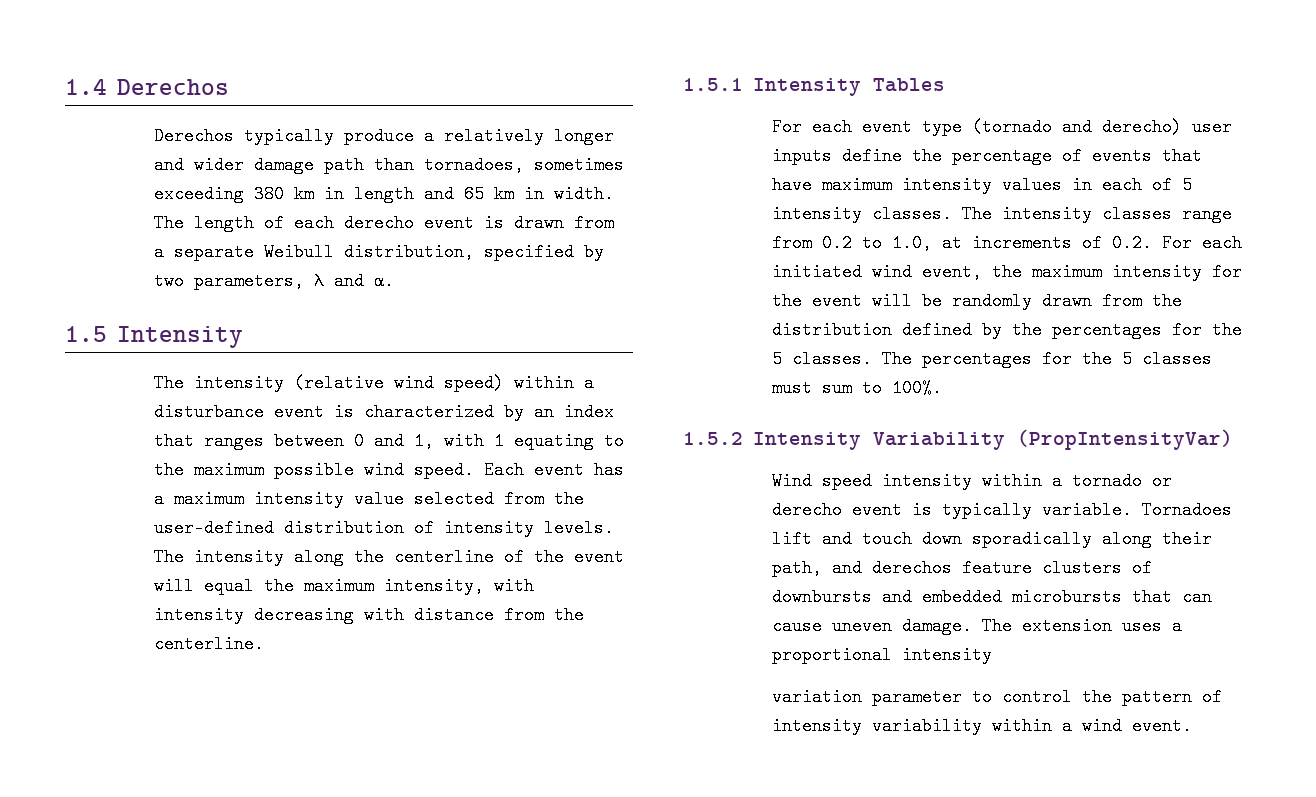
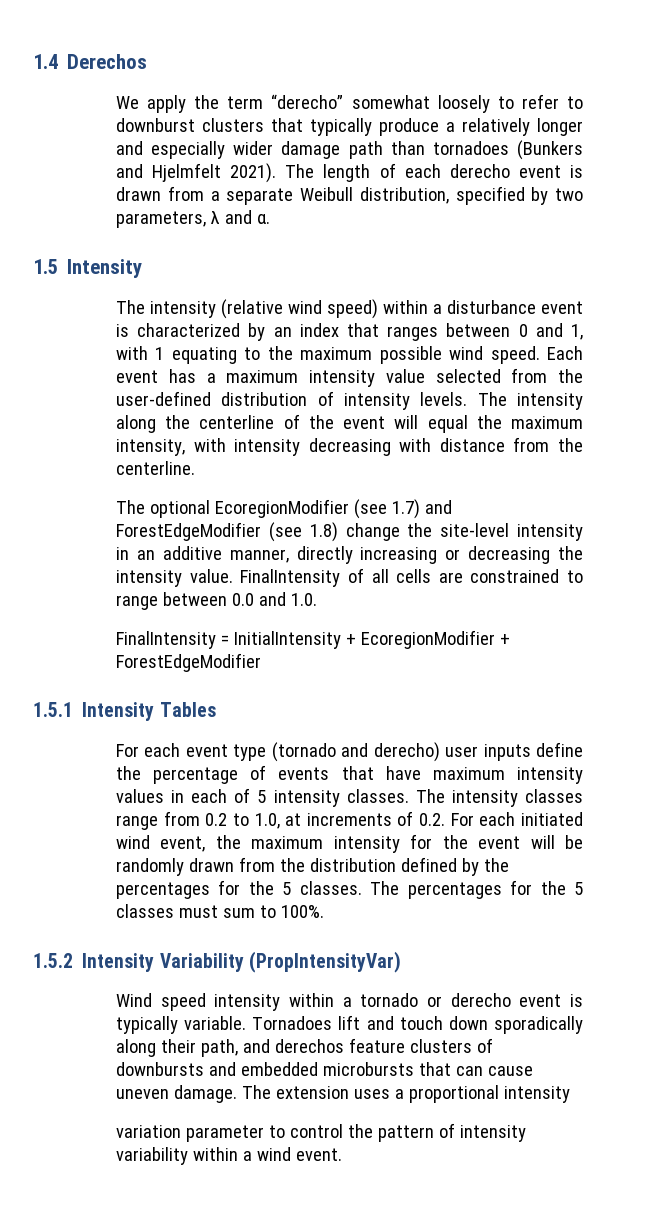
- Derechos typically produce a relatively longer and wider damage path than tornadoes, sometimes exceeding 380 km in length and 65 km in width.
+ We apply the term “derecho” somewhat loosely to refer to downburst clusters that typically produce a relatively longer and especially wider damage path than tornadoes (Bunkers and Hjelmfelt 2021).
+ The optional EcoregionModifier (see 1.7) and ForestEdgeModifier (see 1.8) change the site-level intensity in an additive manner, directly increasing or decreasing the intensity value. FinalIntensity of all cells are constrained to range between 0.0 and 1.0.
+ FinalIntensity = InitialIntensity + EcoregionModifier + ForestEdgeModifier

